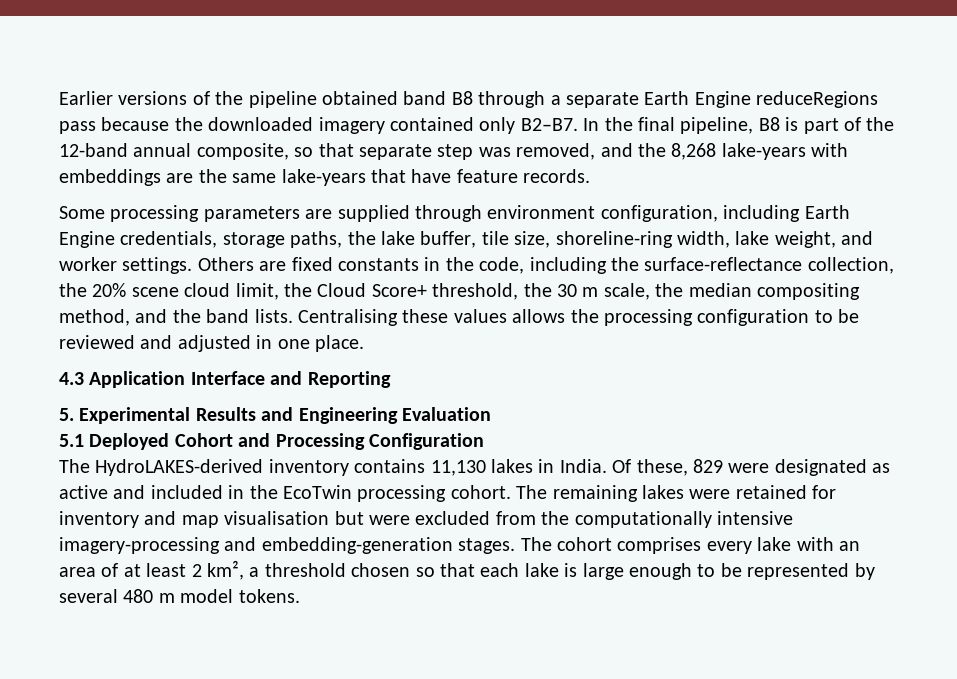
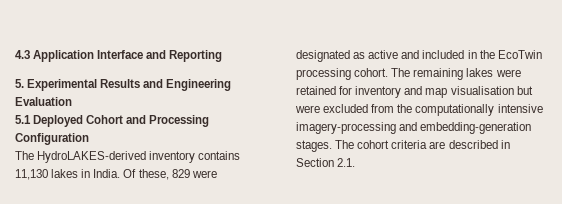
- Earlier versions of the pipeline obtained band B8 through a separate Earth Engine reduceRegions pass because the downloaded imagery contained only B2–B7. In the final pipeline, B8 is part of the 12-band annual composite, so that separate step was removed, and the 8,268 lake-years with embeddings are the same lake-years that have feature records.
- Some processing parameters are supplied through environment configuration, including Earth Engine credentials, storage paths, the lake buffer, tile size, shoreline-ring width, lake weight, and worker settings. Others are fixed constants in the code, including the surface-reflectance collection, the 20% scene cloud limit, the Cloud Score+ threshold, the 30 m scale, the median compositing method, and the band lists. Centralising these values allows the processing configuration to be reviewed and adjusted in one place.
- The cohort comprises every lake with an area of at least 2 km², a threshold chosen so that each lake is large enough to be represented by several 480 m model tokens.
+ The cohort criteria are described in Section 2.1.

